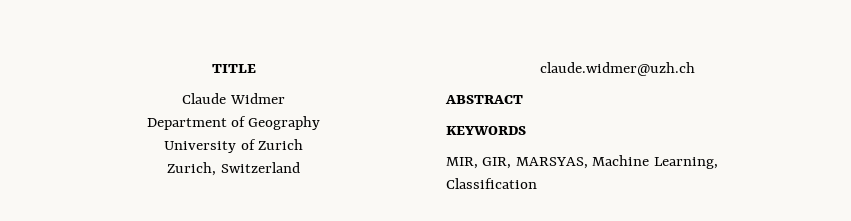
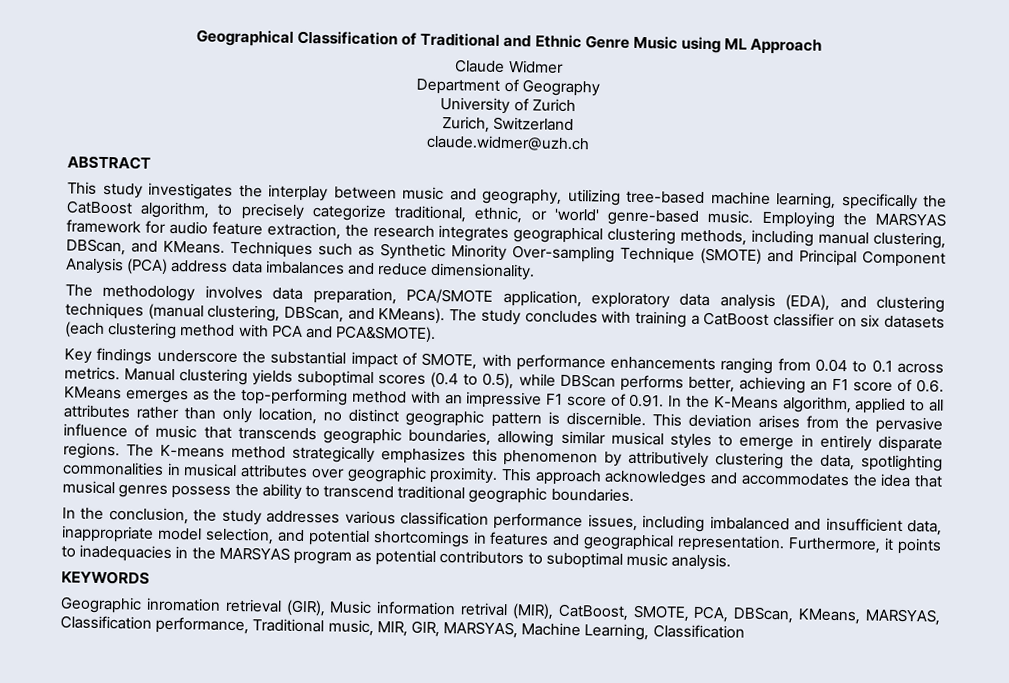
- TITLE
+ Geographical Classification of Traditional and Ethnic Genre Music using ML Approach
+ This study investigates the interplay between music and geography, utilizing tree-based machine learning, specifically the CatBoost algorithm, to precisely categorize traditional, ethnic, or 'world' genre-based music. Employing the MARSYAS framework for audio feature extraction, the research integrates geographical clustering methods, including manual clustering, DBScan, and KMeans. Techniques such as Synthetic Minority Over-sampling Technique (SMOTE) and Principal Component Analysis (PCA) address data imbalances and reduce dimensionality.
+ The methodology involves data preparation, PCA/SMOTE application, exploratory data analysis (EDA), and clustering techniques (manual clustering, DBScan, and KMeans). The study concludes with training a CatBoost classifier on six datasets (each clustering method with PCA and PCA&SMOTE).
+ Key findings underscore the substantial impact of SMOTE, with performance enhancements ranging from 0.04 to 0.1 across metrics. Manual clustering yields suboptimal scores (0.4 to 0.5), while DBScan performs better, achieving an F1 score of 0.6. KMeans emerges as the top-performing method with an impressive F1 score of 0.91. In the K-Means algorithm, applied to all attributes rather than only location, no distinct geographic pattern is discernible. This deviation arises from the pervasive influence of music that transcends geographic boundaries, allowing similar musical styles to emerge in entirely disparate regions. The K-means method strategically emphasizes this phenomenon by attributively clustering the data, spotlighting commonalities in musical attributes over geographic proximity. This approach acknowledges and accommodates the idea that musical genres possess the ability to transcend traditional geographic boundaries.
+ In the conclusion, the study addresses various classification performance issues, including imbalanced and insufficient data, inappropriate model selection, and potential shortcomings in features and geographical representation. Furthermore, it points to inadequacies in the MARSYAS program as potential contributors to suboptimal music analysis.
  KEYWORDS
- MIR, GIR, MARSYAS, Machine Learning, Classification
+ Geographic inromation retrieval (GIR), Music information retrival (MIR), CatBoost, SMOTE, PCA, DBScan, KMeans, MARSYAS, Classification performance, Traditional music, MIR, GIR, MARSYAS, Machine Learning, Classification

